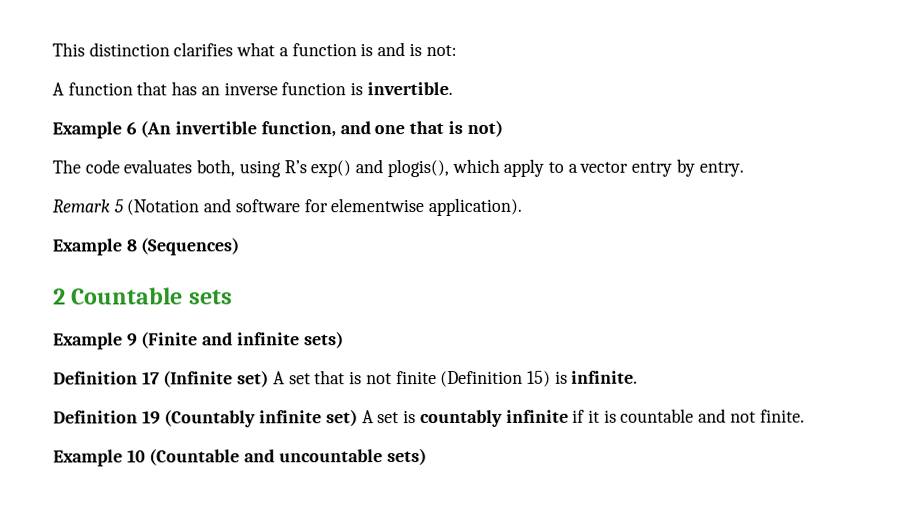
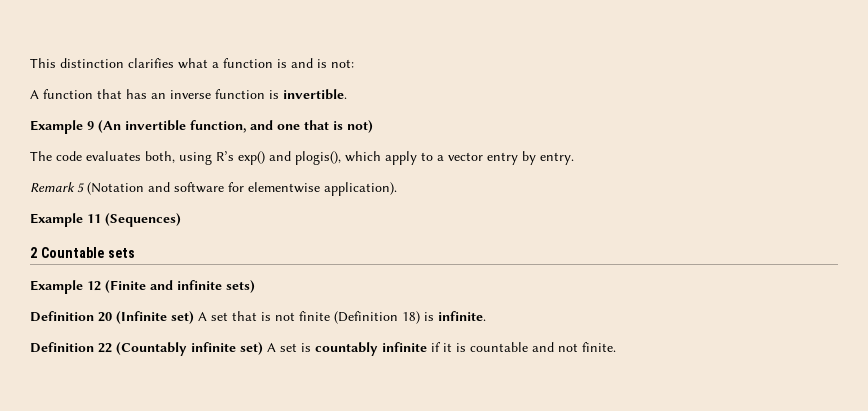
- Example 6 (An invertible function, and one that is not)
+ Example 9 (An invertible function, and one that is not)
- Example 8 (Sequences)
+ Example 11 (Sequences)
- Example 9 (Finite and infinite sets)
+ Example 12 (Finite and infinite sets)
- Definition 17 (Infinite set) A set that is not finite (Definition 15) is infinite.
+ Definition 20 (Infinite set) A set that is not finite (Definition 18) is infinite.
- Definition 19 (Countably infinite set) A set is countably infinite if it is countable and not finite.
+ Definition 22 (Countably infinite set) A set is countably infinite if it is countable and not finite.
- Example 10 (Countable and uncountable sets)

